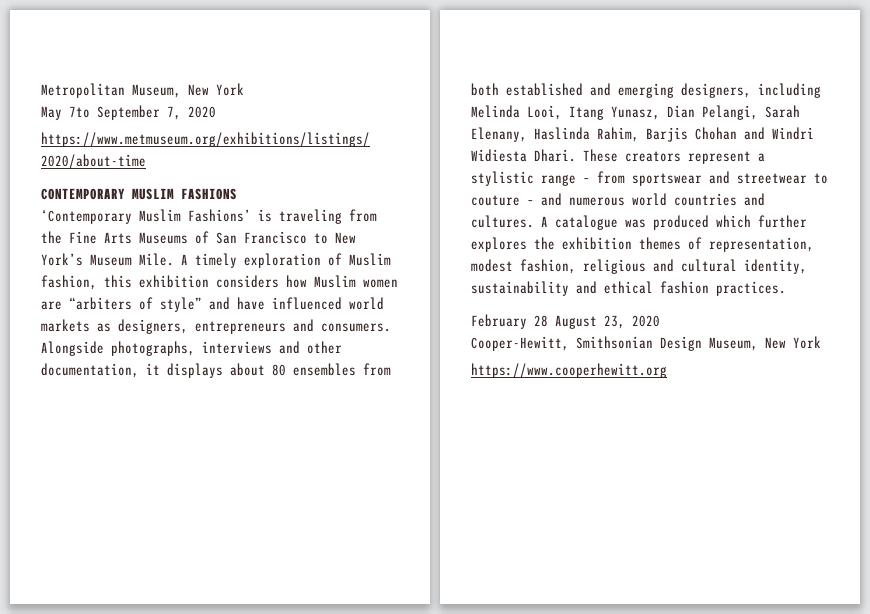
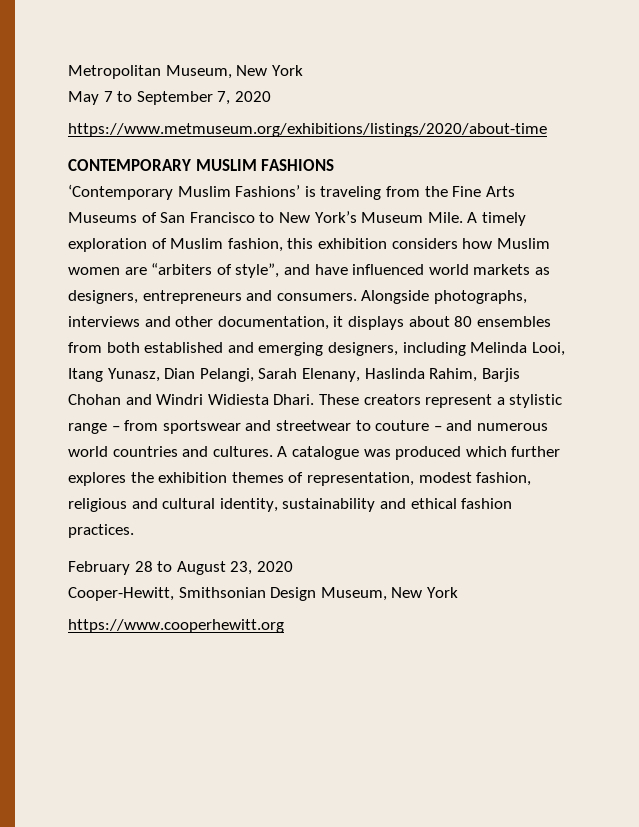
- May 7to September 7, 2020
+ May 7 to September 7, 2020
- A timely exploration of Muslim fashion, this exhibition considers how Muslim women are “arbiters of style” and have influenced world markets as designers, entrepreneurs and consumers.
+ A timely exploration of Muslim fashion, this exhibition considers how Muslim women are “arbiters of style”, and have influenced world markets as designers, entrepreneurs and consumers.
- February 28 August 23, 2020
+ February 28 to August 23, 2020

